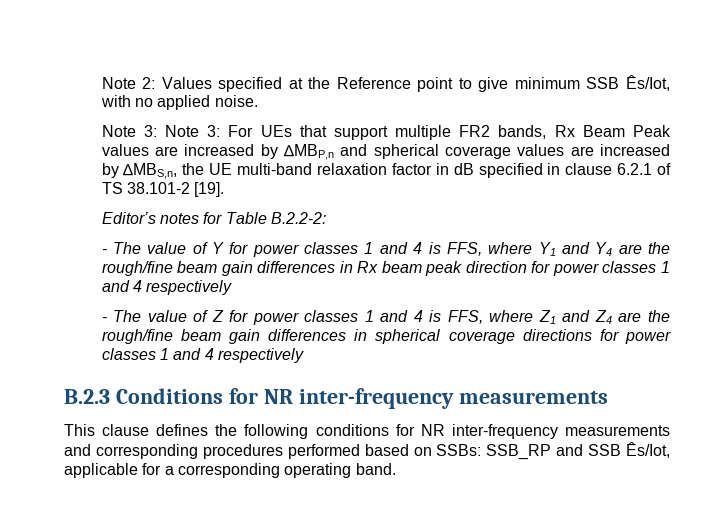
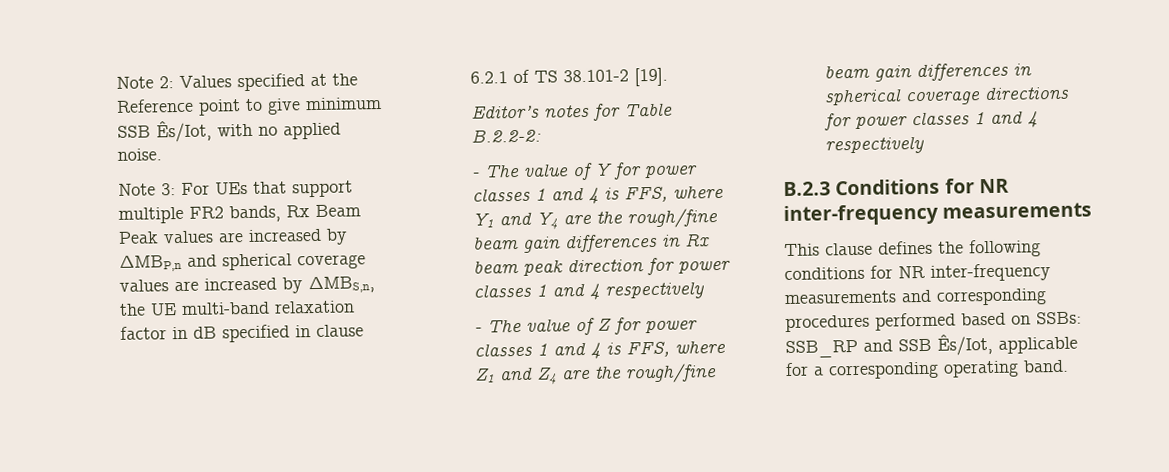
- Note 3: Note 3: For UEs that support multiple FR2 bands, Rx Beam Peak values are increased by ∆MBP,n and spherical coverage values are increased by ∆MBS,n, the UE multi-band relaxation factor in dB specified in clause 6.2.1 of TS 38.101-2 [19].
+ Note 3: For UEs that support multiple FR2 bands, Rx Beam Peak values are increased by ∆MBP,n and spherical coverage values are increased by ∆MBS,n, the UE multi-band relaxation factor in dB specified in clause 6.2.1 of TS 38.101-2 [19].

